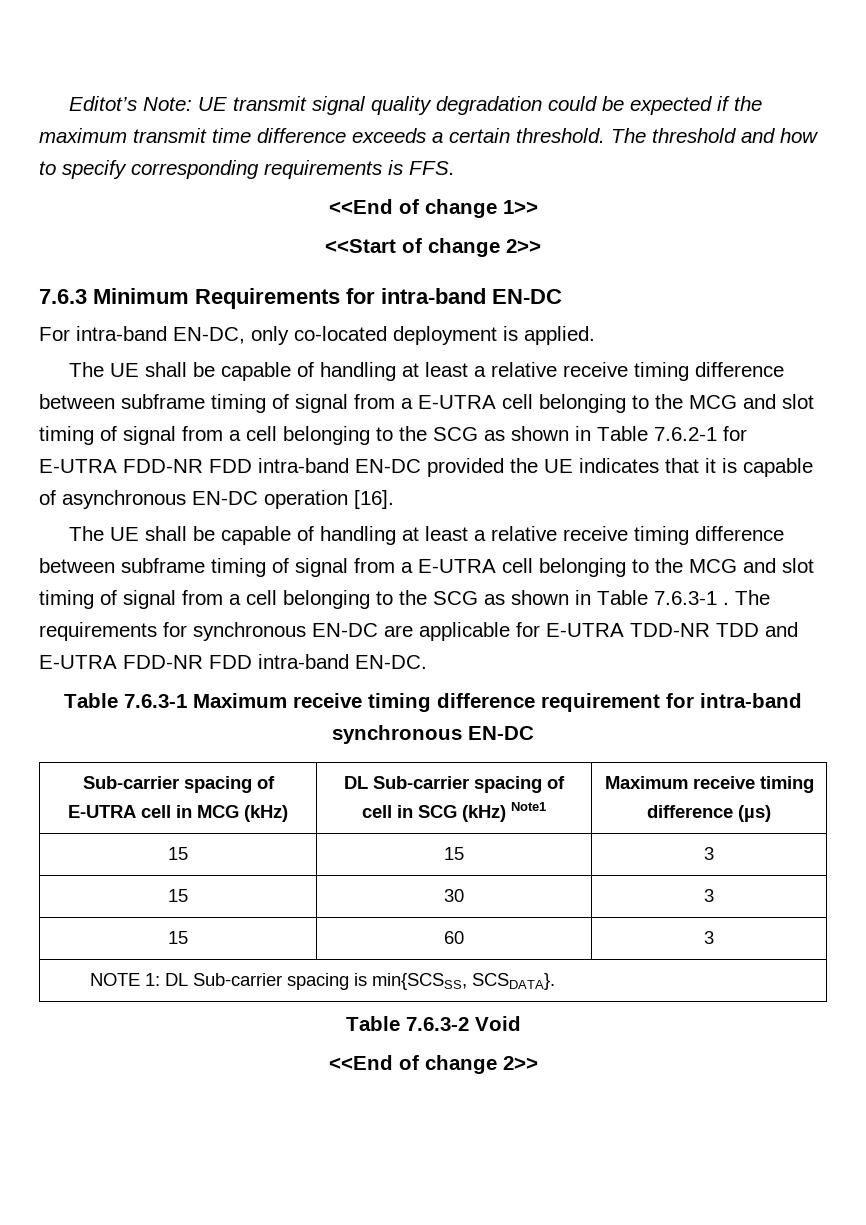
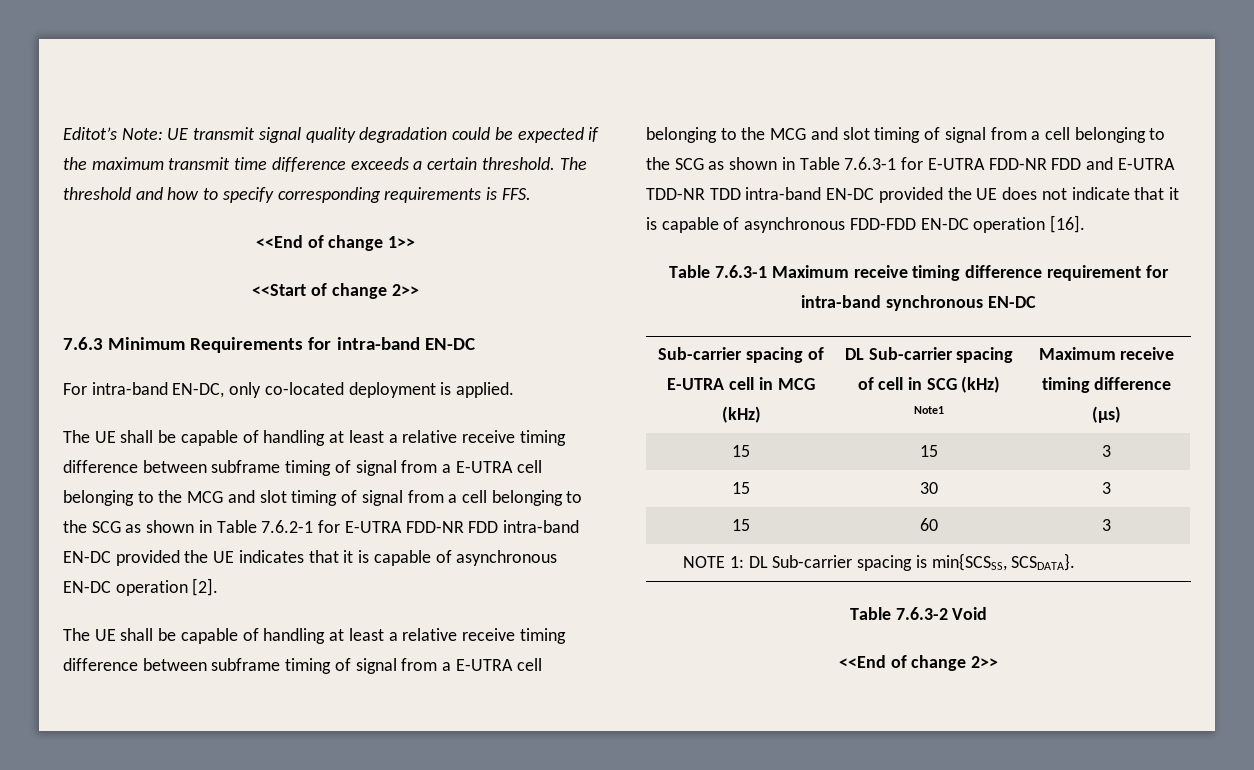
- The UE shall be capable of handling at least a relative receive timing difference between subframe timing of signal from a E-UTRA cell belonging to the MCG and slot timing of signal from a cell belonging to the SCG as shown in Table 7.6.2-1 for E-UTRA FDD-NR FDD intra-band EN-DC provided the UE indicates that it is capable of asynchronous EN-DC operation [16].
+ The UE shall be capable of handling at least a relative receive timing difference between subframe timing of signal from a E-UTRA cell belonging to the MCG and slot timing of signal from a cell belonging to the SCG as shown in Table 7.6.2-1 for E-UTRA FDD-NR FDD intra-band EN-DC provided the UE indicates that it is capable of asynchronous EN-DC operation [2].
- The UE shall be capable of handling at least a relative receive timing difference between subframe timing of signal from a E-UTRA cell belonging to the MCG and slot timing of signal from a cell belonging to the SCG as shown in Table 7.6.3-1 . The requirements for synchronous EN-DC are applicable for E-UTRA TDD-NR TDD and E-UTRA FDD-NR FDD intra-band EN-DC.
+ The UE shall be capable of handling at least a relative receive timing difference between subframe timing of signal from a E-UTRA cell belonging to the MCG and slot timing of signal from a cell belonging to the SCG as shown in Table 7.6.3-1 for E-UTRA FDD-NR FDD and E-UTRA TDD-NR TDD intra-band EN-DC provided the UE does not indicate that it is capable of asynchronous FDD-FDD EN-DC operation [16].

